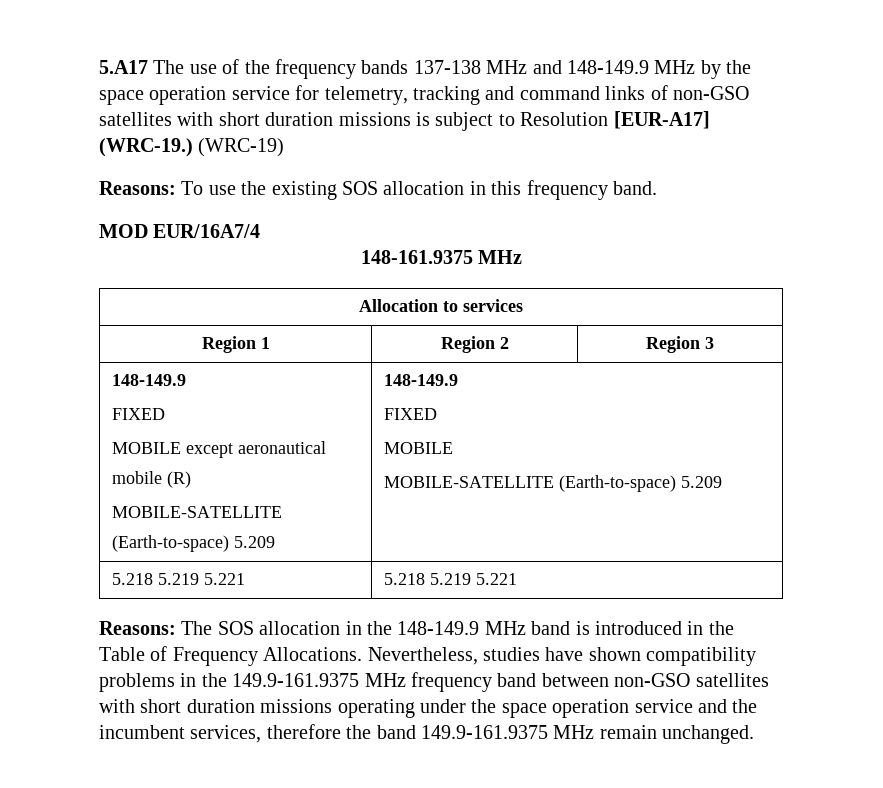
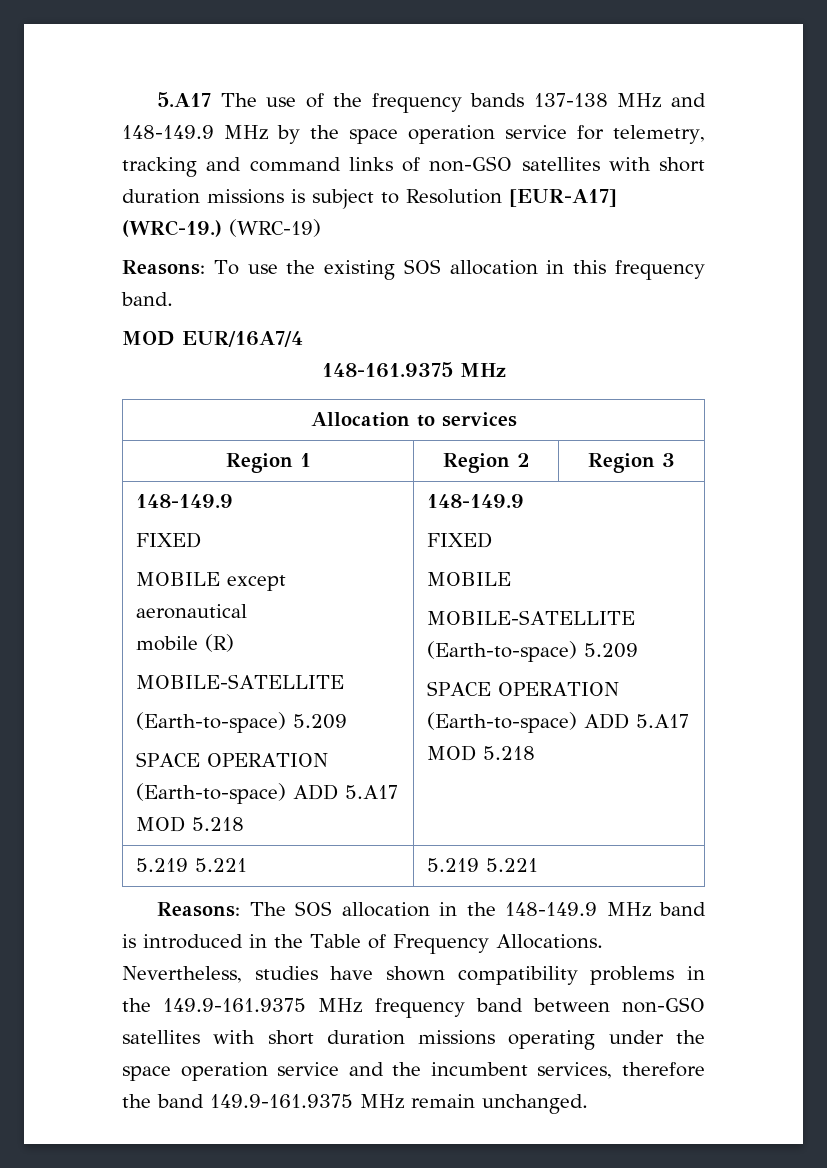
  Region 1 | Region 2 | Region 3
  148-149.9
  FIXED
  MOBILE except aeronautical
  mobile (R)
  MOBILE-SATELLITE
- (Earth-to-space) 5.209 | 148-149.9
+ (Earth-to-space) 5.209
+ SPACE OPERATION (Earth-to-space) ADD 5.A17 MOD 5.218 | 148-149.9
  FIXED
  MOBILE
  MOBILE-SATELLITE (Earth-to-space) 5.209
- 5.218 5.219 5.221 | 5.218 5.219 5.221
+ SPACE OPERATION (Earth-to-space) ADD 5.A17 MOD 5.218
+ 5.219 5.221 | 5.219 5.221

